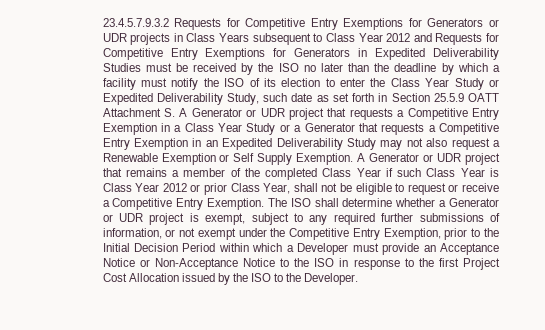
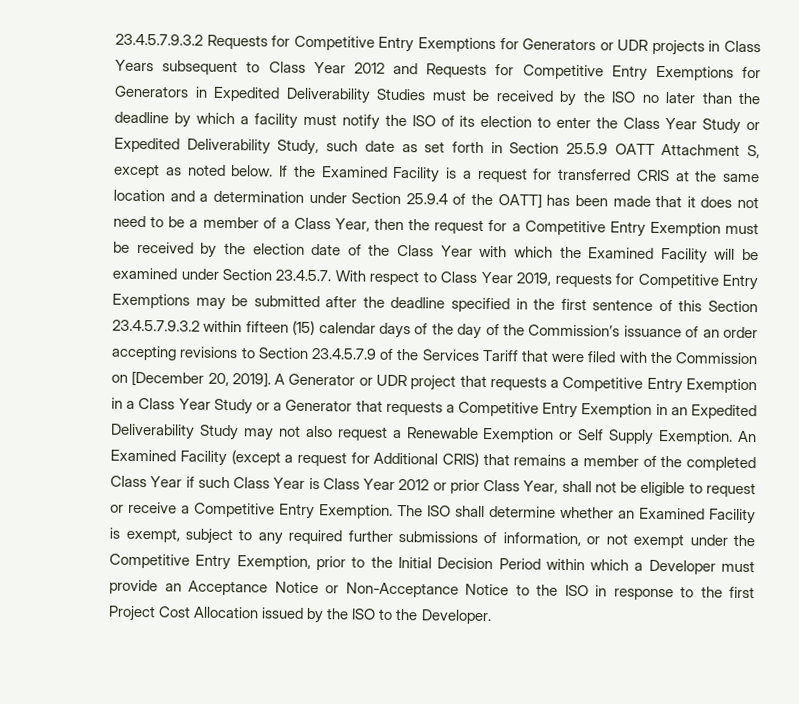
- 23.4.5.7.9.3.2 Requests for Competitive Entry Exemptions for Generators or UDR projects in Class Years subsequent to Class Year 2012 and Requests for Competitive Entry Exemptions for Generators in Expedited Deliverability Studies must be received by the ISO no later than the deadline by which a facility must notify the ISO of its election to enter the Class Year Study or Expedited Deliverability Study, such date as set forth in Section 25.5.9 OATT Attachment S. A Generator or UDR project that requests a Competitive Entry Exemption in a Class Year Study or a Generator that requests a Competitive Entry Exemption in an Expedited Deliverability Study may not also request a Renewable Exemption or Self Supply Exemption.
+ 23.4.5.7.9.3.2 Requests for Competitive Entry Exemptions for Generators or UDR projects in Class Years subsequent to Class Year 2012 and Requests for Competitive Entry Exemptions for Generators in Expedited Deliverability Studies must be received by the ISO no later than the deadline by which a facility must notify the ISO of its election to enter the Class Year Study or Expedited Deliverability Study, such date as set forth in Section 25.5.9 OATT Attachment S, except as noted below. If the Examined Facility is a request for transferred CRIS at the same location and a determination under Section 25.9.4 of the OATT] has been made that it does not need to be a member of a Class Year, then the request for a Competitive Entry Exemption must be received by the election date of the Class Year with which the Examined Facility will be examined under Section 23.4.5.7. With respect to Class Year 2019, requests for Competitive Entry Exemptions may be submitted after the deadline specified in the first sentence of this Section 23.4.5.7.9.3.2 within fifteen (15) calendar days of the day of the Commission’s issuance of an order accepting revisions to Section 23.4.5.7.9 of the Services Tariff that were filed with the Commission on [December 20, 2019]. A Generator or UDR project that requests a Competitive Entry Exemption in a Class Year Study or a Generator that requests a Competitive Entry Exemption in an Expedited Deliverability Study may not also request a Renewable Exemption or Self Supply Exemption.
- A Generator or UDR project that remains a member of the completed Class Year if such Class Year is Class Year 2012 or prior Class Year, shall not be eligible to request or receive a Competitive Entry Exemption.
+ An Examined Facility (except a request for Additional CRIS) that remains a member of the completed Class Year if such Class Year is Class Year 2012 or prior Class Year, shall not be eligible to request or receive a Competitive Entry Exemption.
- The ISO shall determine whether a Generator or UDR project is exempt, subject to any required further submissions of information, or not exempt under the Competitive Entry Exemption, prior to the Initial Decision Period within which a Developer must provide an Acceptance Notice or Non-Acceptance Notice to the ISO in response to the first Project Cost Allocation issued by the ISO to the Developer.
+ The ISO shall determine whether an Examined Facility is exempt, subject to any required further submissions of information, or not exempt under the Competitive Entry Exemption, prior to the Initial Decision Period within which a Developer must provide an Acceptance Notice or Non-Acceptance Notice to the ISO in response to the first Project Cost Allocation issued by the ISO to the Developer.

